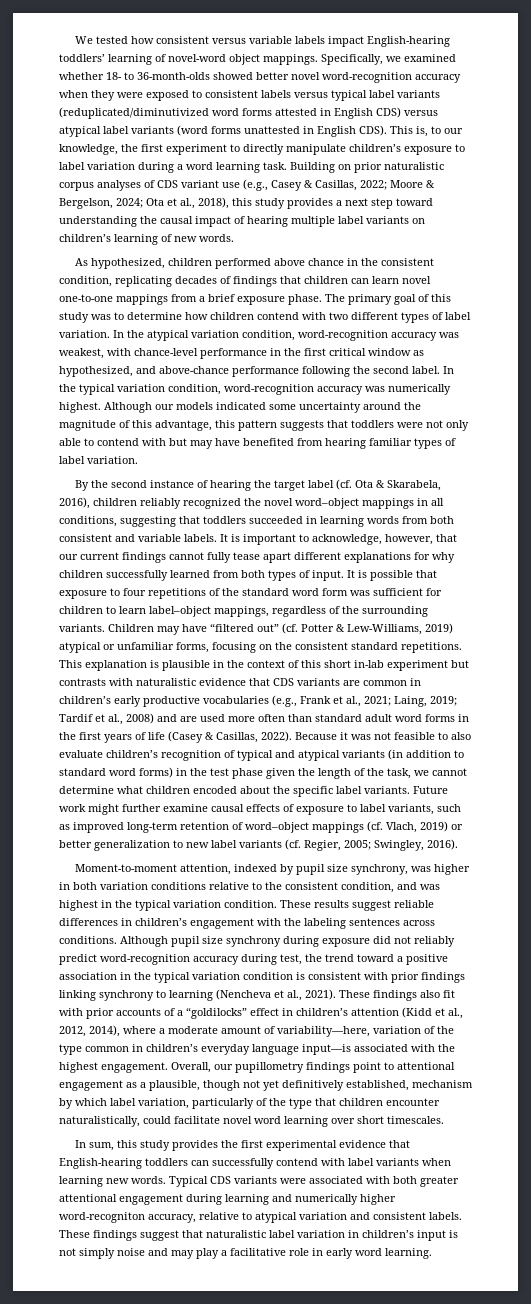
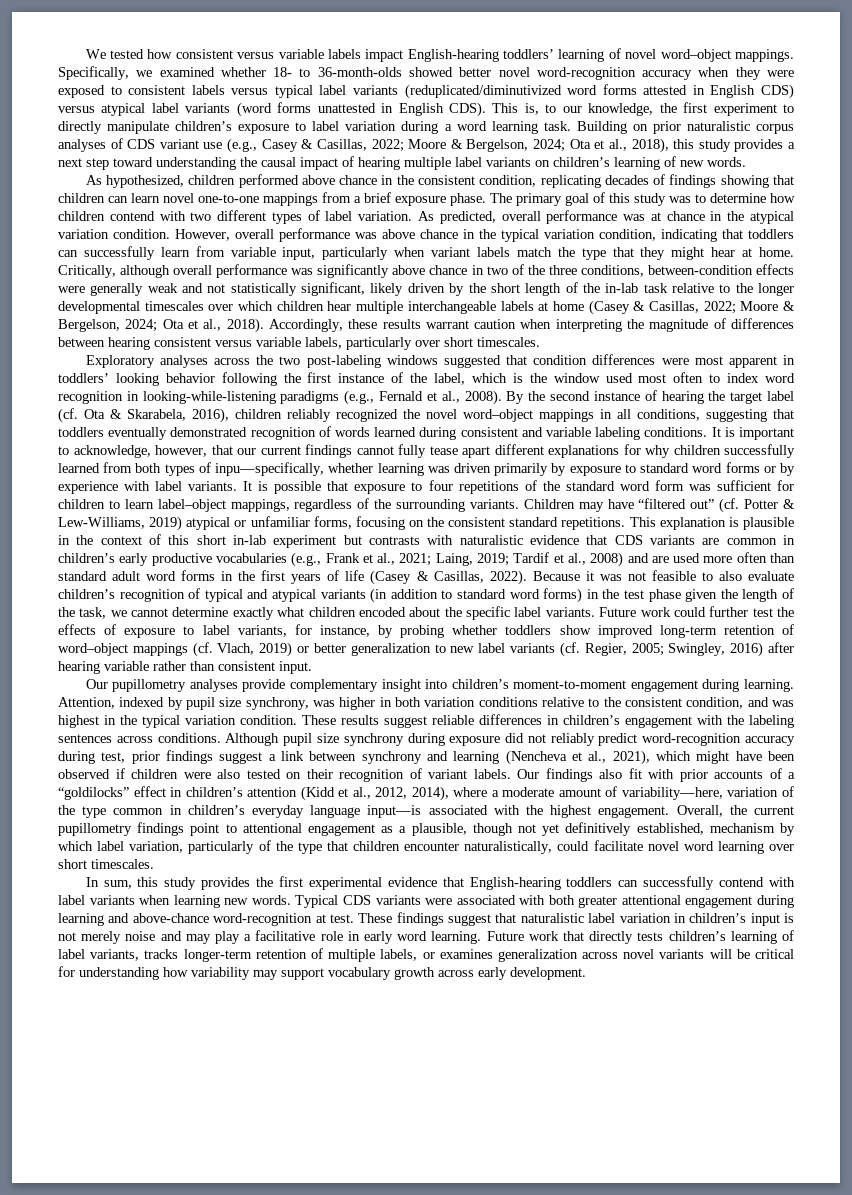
- We tested how consistent versus variable labels impact English-hearing toddlers’ learning of novel-word object mappings.
+ We tested how consistent versus variable labels impact English-hearing toddlers’ learning of novel word–object mappings.
- As hypothesized, children performed above chance in the consistent condition, replicating decades of findings that children can learn novel one-to-one mappings from a brief exposure phase.
+ As hypothesized, children performed above chance in the consistent condition, replicating decades of findings showing that children can learn novel one-to-one mappings from a brief exposure phase.
- In the atypical variation condition, word-recognition accuracy was weakest, with chance-level performance in the first critical window as hypothesized, and above-chance performance following the second label. In the typical variation condition, word-recognition accuracy was numerically highest. Although our models indicated some uncertainty around the magnitude of this advantage, this pattern suggests that toddlers were not only able to contend with but may have benefited from hearing familiar types of label variation.
- By the second instance of hearing the target label (cf. Ota & Skarabela, 2016), children reliably recognized the novel word–object mappings in all conditions, suggesting that toddlers succeeded in learning words from both consistent and variable labels.
+ As predicted, overall performance was at chance in the atypical variation condition. However, overall performance was above chance in the typical variation condition, indicating that toddlers can successfully learn from variable input, particularly when variant labels match the type that they might hear at home. Critically, although overall performance was significantly above chance in two of the three conditions, between-condition effects were generally weak and not statistically significant, likely driven by the short length of the in-lab task relative to the longer developmental timescales over which children hear multiple interchangeable labels at home (Casey & Casillas, 2022; Moore & Bergelson, 2024; Ota et al., 2018). Accordingly, these results warrant caution when interpreting the magnitude of differences between hearing consistent versus variable labels, particularly over short timescales.
+ Exploratory analyses across the two post-labeling windows suggested that condition differences were most apparent in toddlers’ looking behavior following the first instance of the label, which is the window used most often to index word recognition in looking-while-listening paradigms (e.g., Fernald et al., 2008). By the second instance of hearing the target label (cf. Ota & Skarabela, 2016), children reliably recognized the novel word–object mappings in all conditions, suggesting that toddlers eventually demonstrated recognition of words learned during consistent and variable labeling conditions.
- It is important to acknowledge, however, that our current findings cannot fully tease apart different explanations for why children successfully learned from both types of input.
+ It is important to acknowledge, however, that our current findings cannot fully tease apart different explanations for why children successfully learned from both types of inpu—specifically, whether learning was driven primarily by exposure to standard word forms or by experience with label variants.
- Because it was not feasible to also evaluate children’s recognition of typical and atypical variants (in addition to standard word forms) in the test phase given the length of the task, we cannot determine what children encoded about the specific label variants.
+ Because it was not feasible to also evaluate children’s recognition of typical and atypical variants (in addition to standard word forms) in the test phase given the length of the task, we cannot determine exactly what children encoded about the specific label variants.
- Future work might further examine causal effects of exposure to label variants, such as improved long-term retention of word–object mappings (cf. Vlach, 2019) or better generalization to new label variants (cf. Regier, 2005; Swingley, 2016).
- Moment-to-moment attention, indexed by pupil size synchrony, was higher in both variation conditions relative to the consistent condition, and was highest in the typical variation condition.
+ Future work could further test the effects of exposure to label variants, for instance, by probing whether toddlers show improved long-term retention of word–object mappings (cf. Vlach, 2019) or better generalization to new label variants (cf. Regier, 2005; Swingley, 2016) after hearing variable rather than consistent input.
+ Our pupillometry analyses provide complementary insight into children’s moment-to-moment engagement during learning. Attention, indexed by pupil size synchrony, was higher in both variation conditions relative to the consistent condition, and was highest in the typical variation condition.
- Although pupil size synchrony during exposure did not reliably predict word-recognition accuracy during test, the trend toward a positive association in the typical variation condition is consistent with prior findings linking synchrony to learning (Nencheva et al., 2021). These findings also fit with prior accounts of a “goldilocks” effect in children’s attention (Kidd et al., 2012, 2014), where a moderate amount of variability—here, variation of the type common in children’s everyday language input—is associated with the highest engagement.
+ Although pupil size synchrony during exposure did not reliably predict word-recognition accuracy during test, prior findings suggest a link between synchrony and learning (Nencheva et al., 2021), which might have been observed if children were also tested on their recognition of variant labels. Our findings also fit with prior accounts of a “goldilocks” effect in children’s attention (Kidd et al., 2012, 2014), where a moderate amount of variability—here, variation of the type common in children’s everyday language input—is associated with the highest engagement.
- Overall, our pupillometry findings point to attentional engagement as a plausible, though not yet definitively established, mechanism by which label variation, particularly of the type that children encounter naturalistically, could facilitate novel word learning over short timescales.
+ Overall, the current pupillometry findings point to attentional engagement as a plausible, though not yet definitively established, mechanism by which label variation, particularly of the type that children encounter naturalistically, could facilitate novel word learning over short timescales.
- Typical CDS variants were associated with both greater attentional engagement during learning and numerically higher word-recogniton accuracy, relative to atypical variation and consistent labels.
+ Typical CDS variants were associated with both greater attentional engagement during learning and above-chance word-recognition at test.
- These findings suggest that naturalistic label variation in children’s input is not simply noise and may play a facilitative role in early word learning.
+ These findings suggest that naturalistic label variation in children’s input is not merely noise and may play a facilitative role in early word learning.
+ Future work that directly tests children’s learning of label variants, tracks longer-term retention of multiple labels, or examines generalization across novel variants will be critical for understanding how variability may support vocabulary growth across early development.

